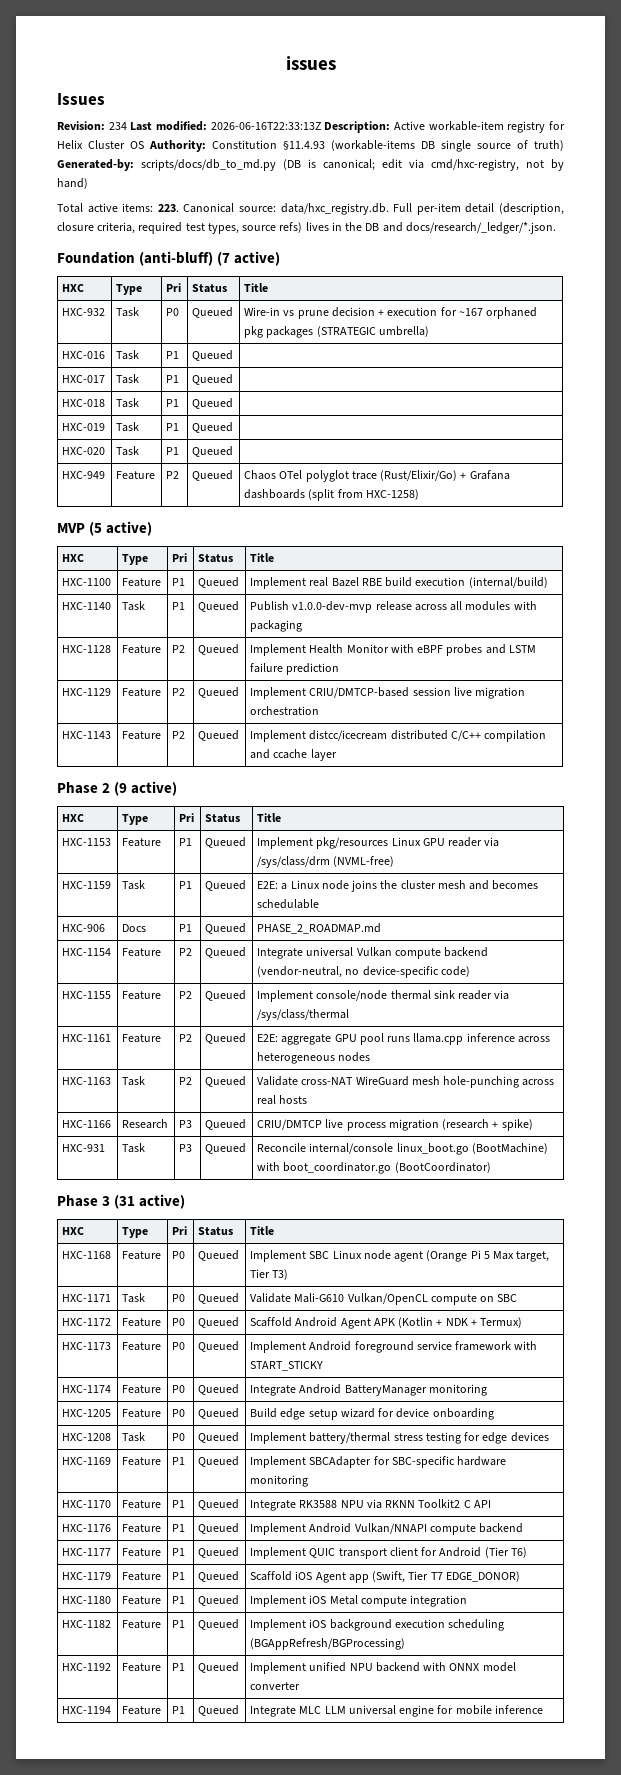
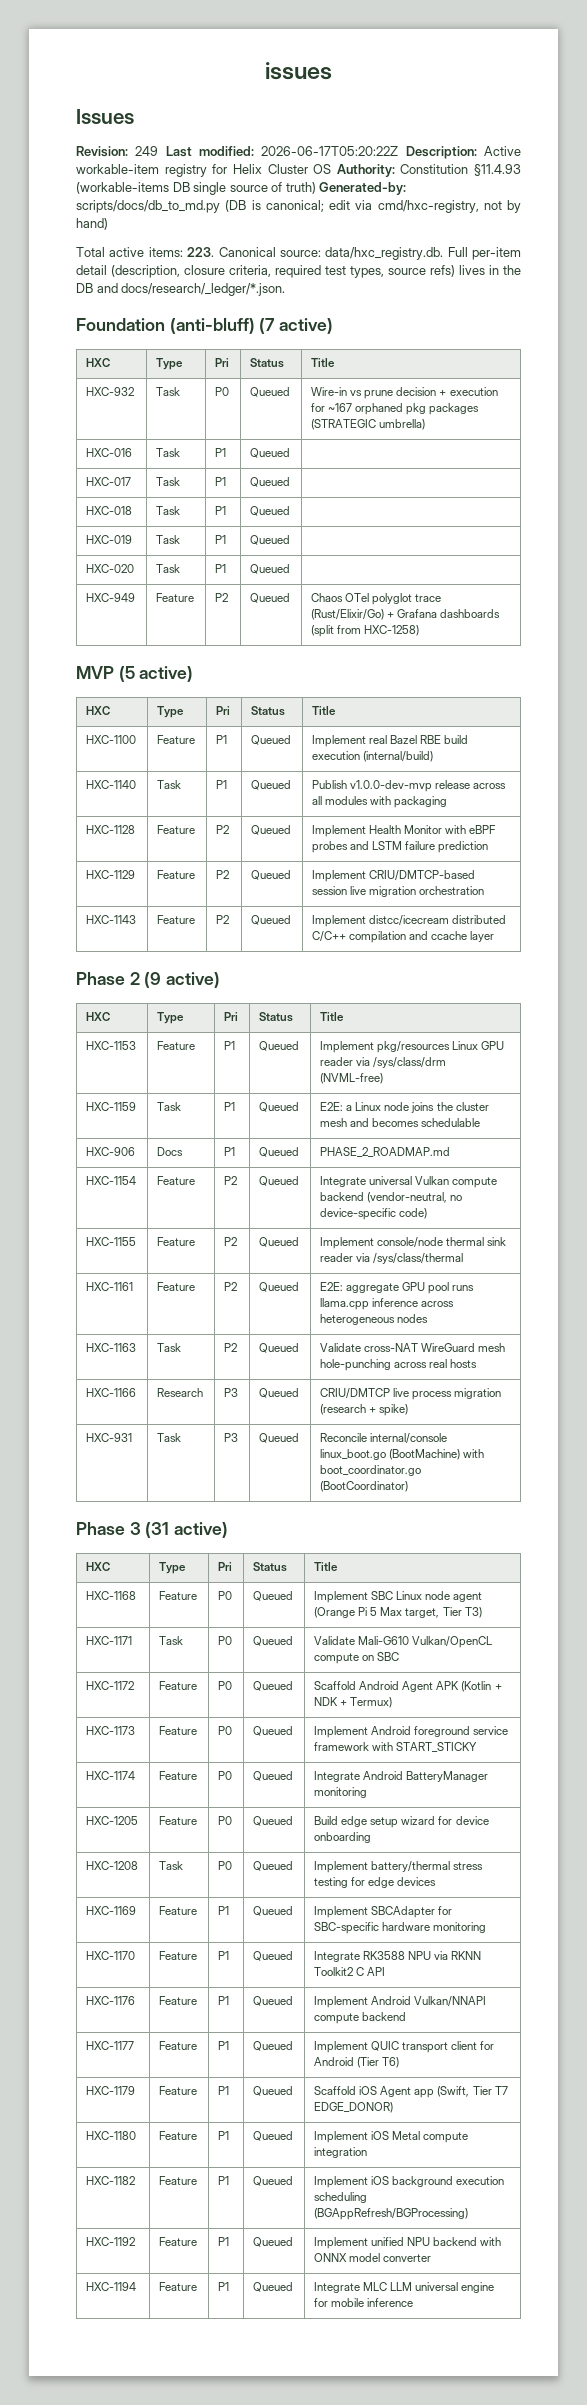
- Revision: 234 Last modified: 2026-06-16T22:33:13Z Description: Active workable-item registry for Helix Cluster OS Authority: Constitution §11.4.93 (workable-items DB single source of truth) Generated-by: scripts/docs/db_to_md.py (DB is canonical; edit via cmd/hxc-registry, not by hand)
+ Revision: 249 Last modified: 2026-06-17T05:20:22Z Description: Active workable-item registry for Helix Cluster OS Authority: Constitution §11.4.93 (workable-items DB single source of truth) Generated-by: scripts/docs/db_to_md.py (DB is canonical; edit via cmd/hxc-registry, not by hand)

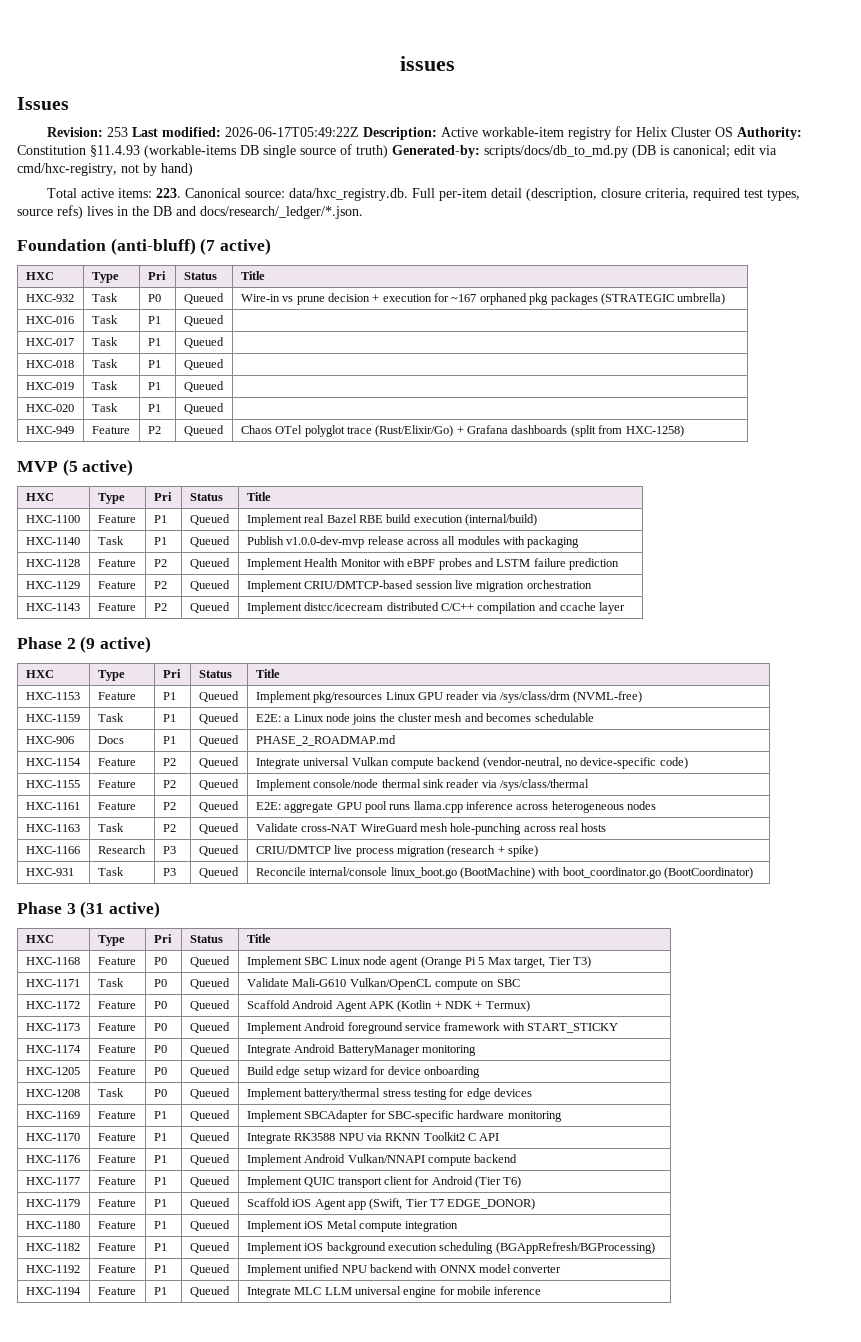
- Revision: 249 Last modified: 2026-06-17T05:20:22Z Description: Active workable-item registry for Helix Cluster OS Authority: Constitution §11.4.93 (workable-items DB single source of truth) Generated-by: scripts/docs/db_to_md.py (DB is canonical; edit via cmd/hxc-registry, not by hand)
+ Revision: 253 Last modified: 2026-06-17T05:49:22Z Description: Active workable-item registry for Helix Cluster OS Authority: Constitution §11.4.93 (workable-items DB single source of truth) Generated-by: scripts/docs/db_to_md.py (DB is canonical; edit via cmd/hxc-registry, not by hand)

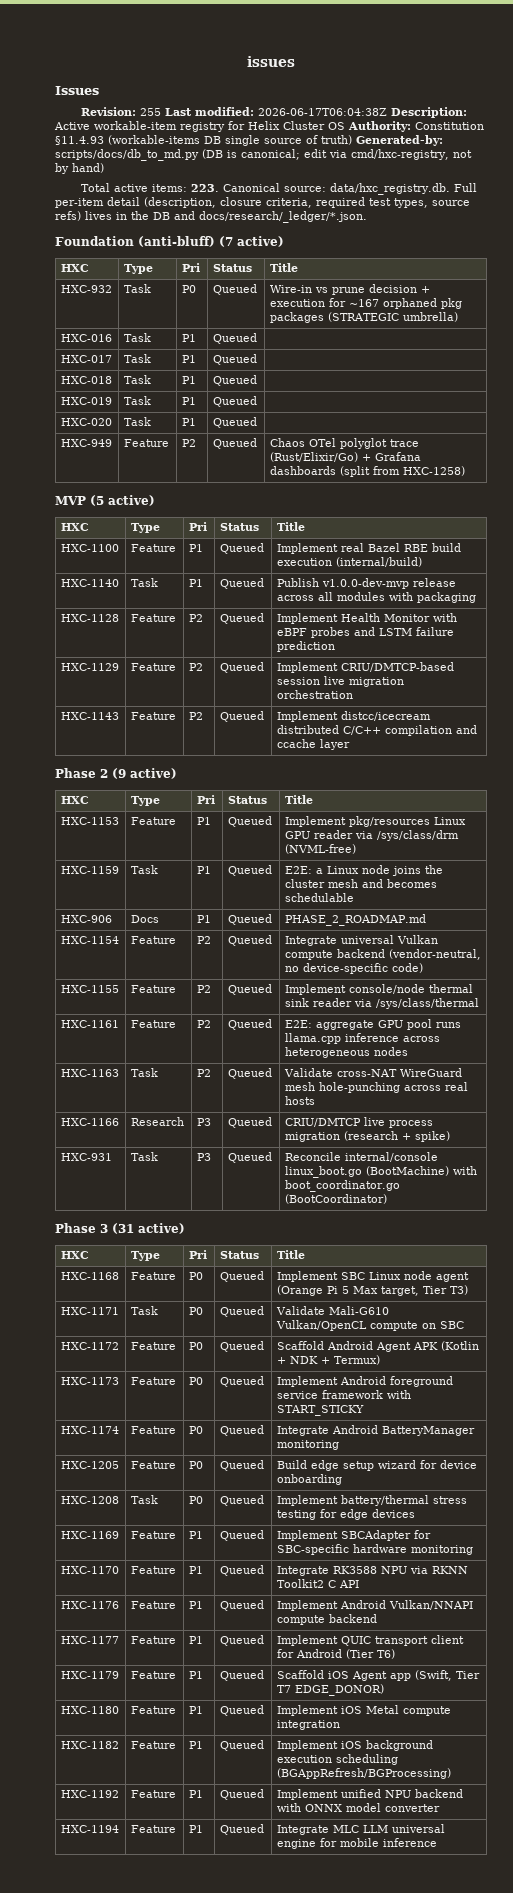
- Revision: 253 Last modified: 2026-06-17T05:49:22Z Description: Active workable-item registry for Helix Cluster OS Authority: Constitution §11.4.93 (workable-items DB single source of truth) Generated-by: scripts/docs/db_to_md.py (DB is canonical; edit via cmd/hxc-registry, not by hand)
+ Revision: 255 Last modified: 2026-06-17T06:04:38Z Description: Active workable-item registry for Helix Cluster OS Authority: Constitution §11.4.93 (workable-items DB single source of truth) Generated-by: scripts/docs/db_to_md.py (DB is canonical; edit via cmd/hxc-registry, not by hand)

